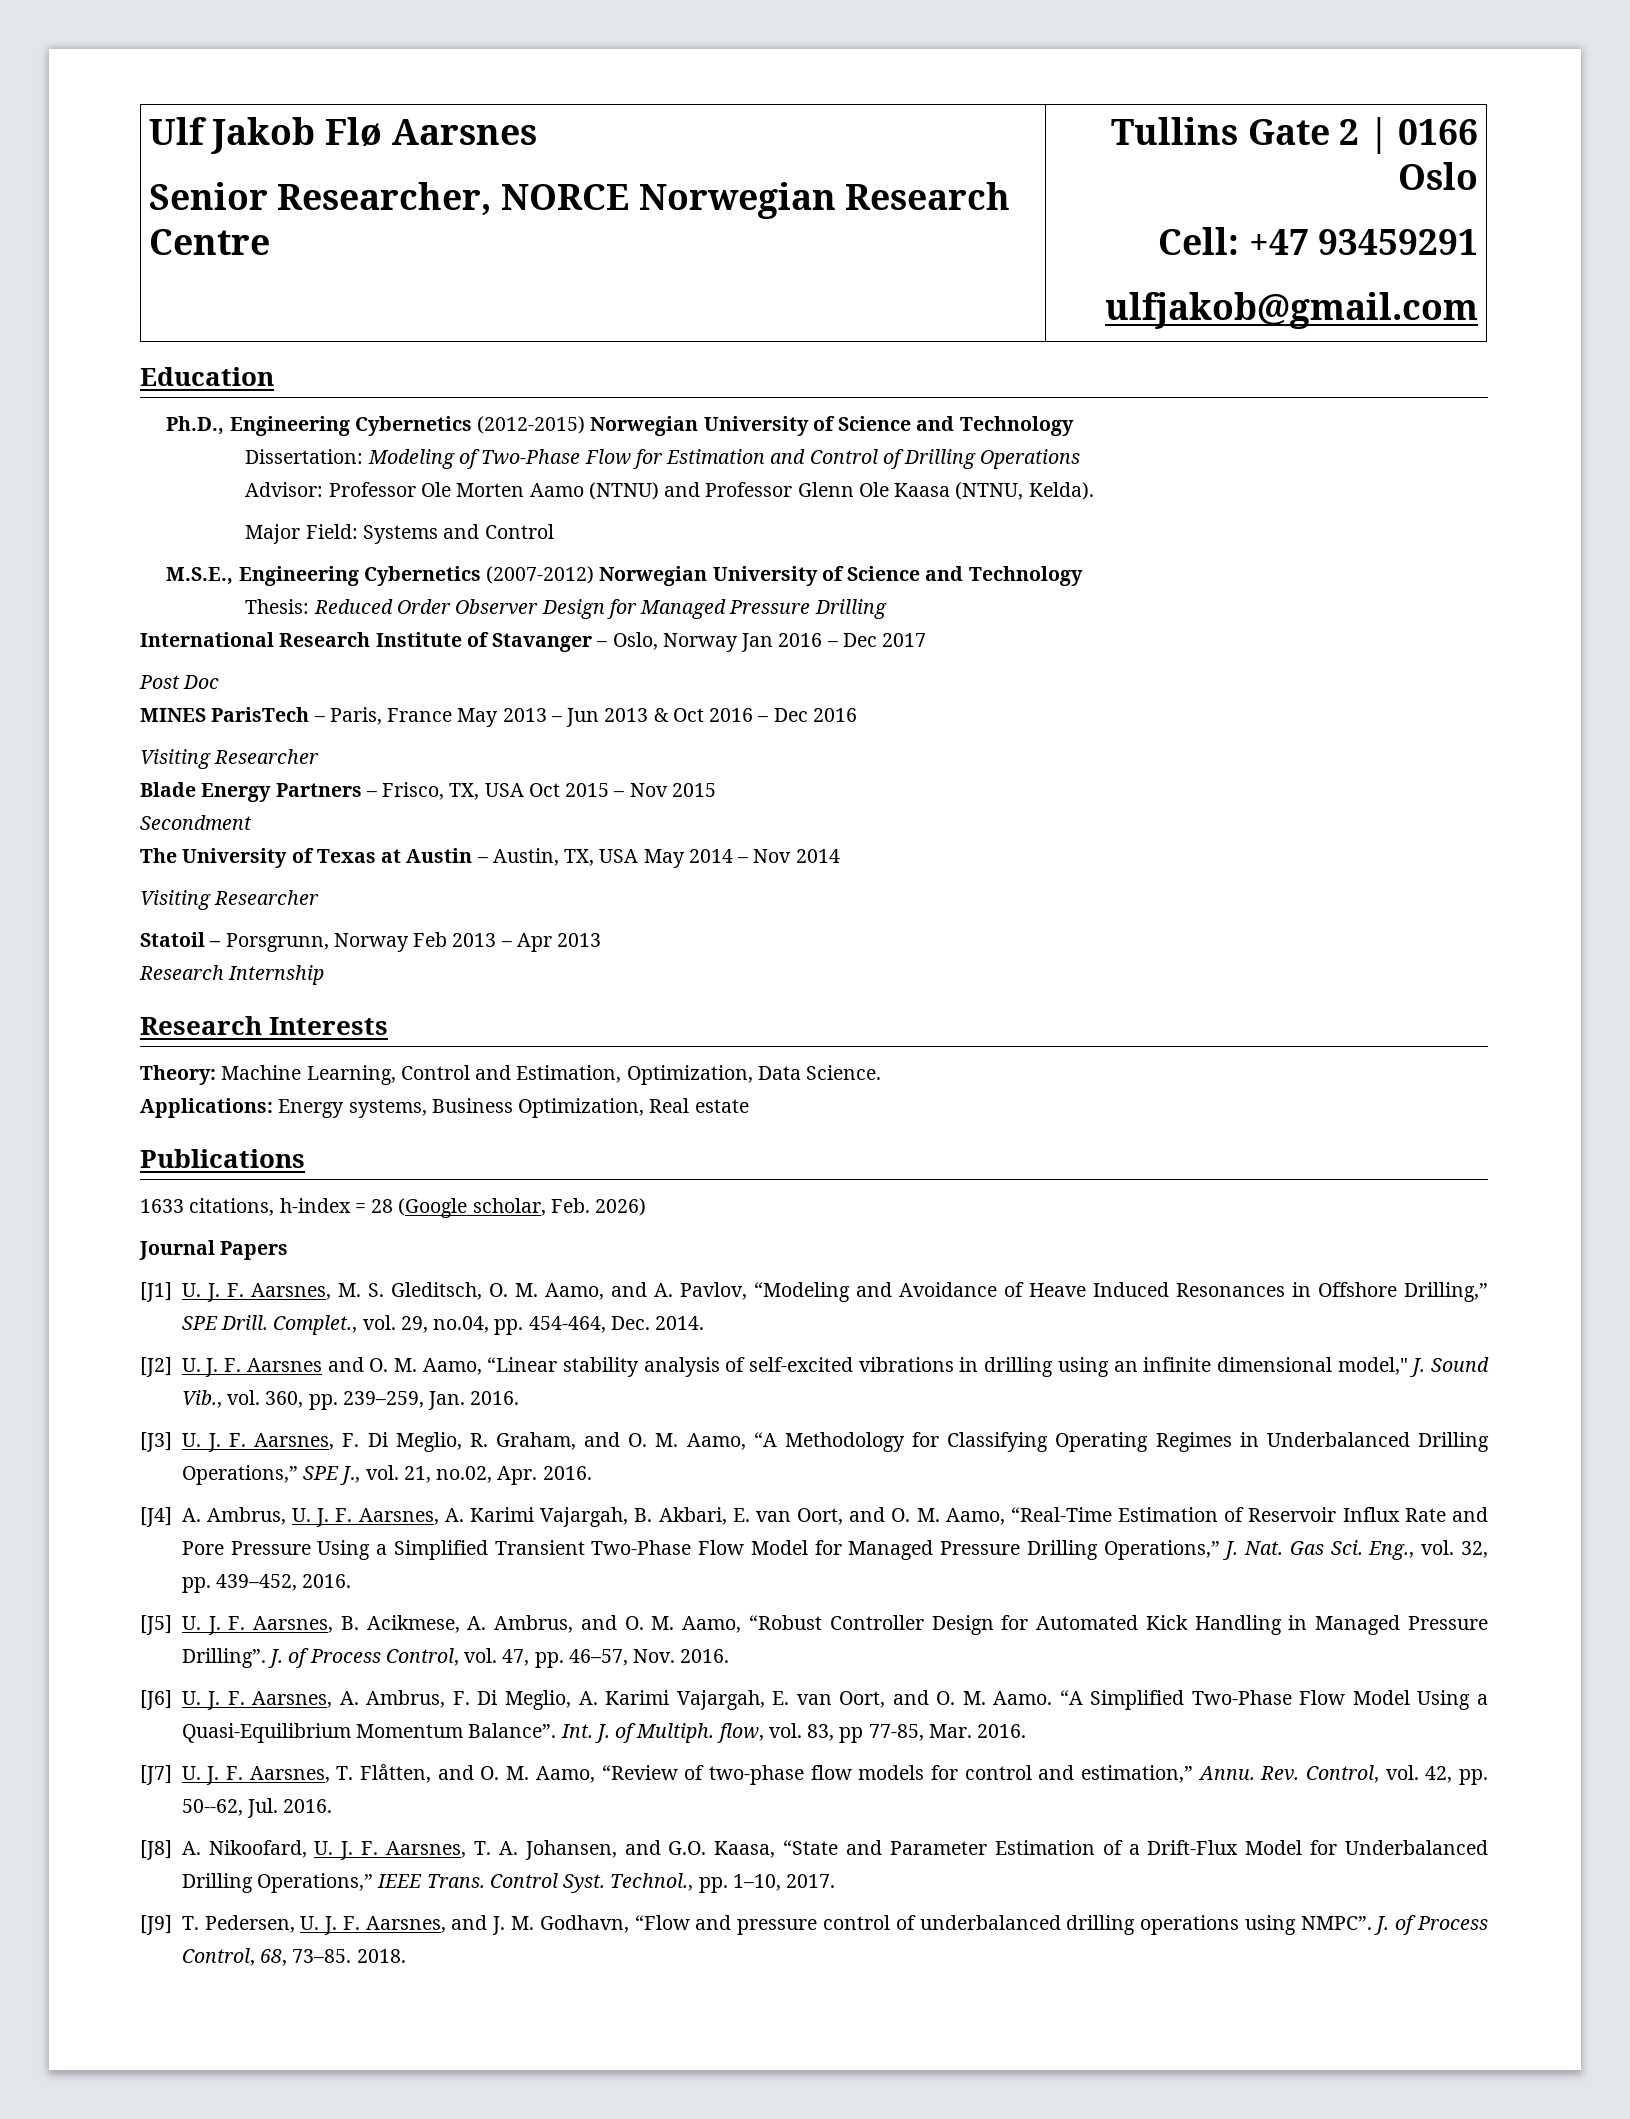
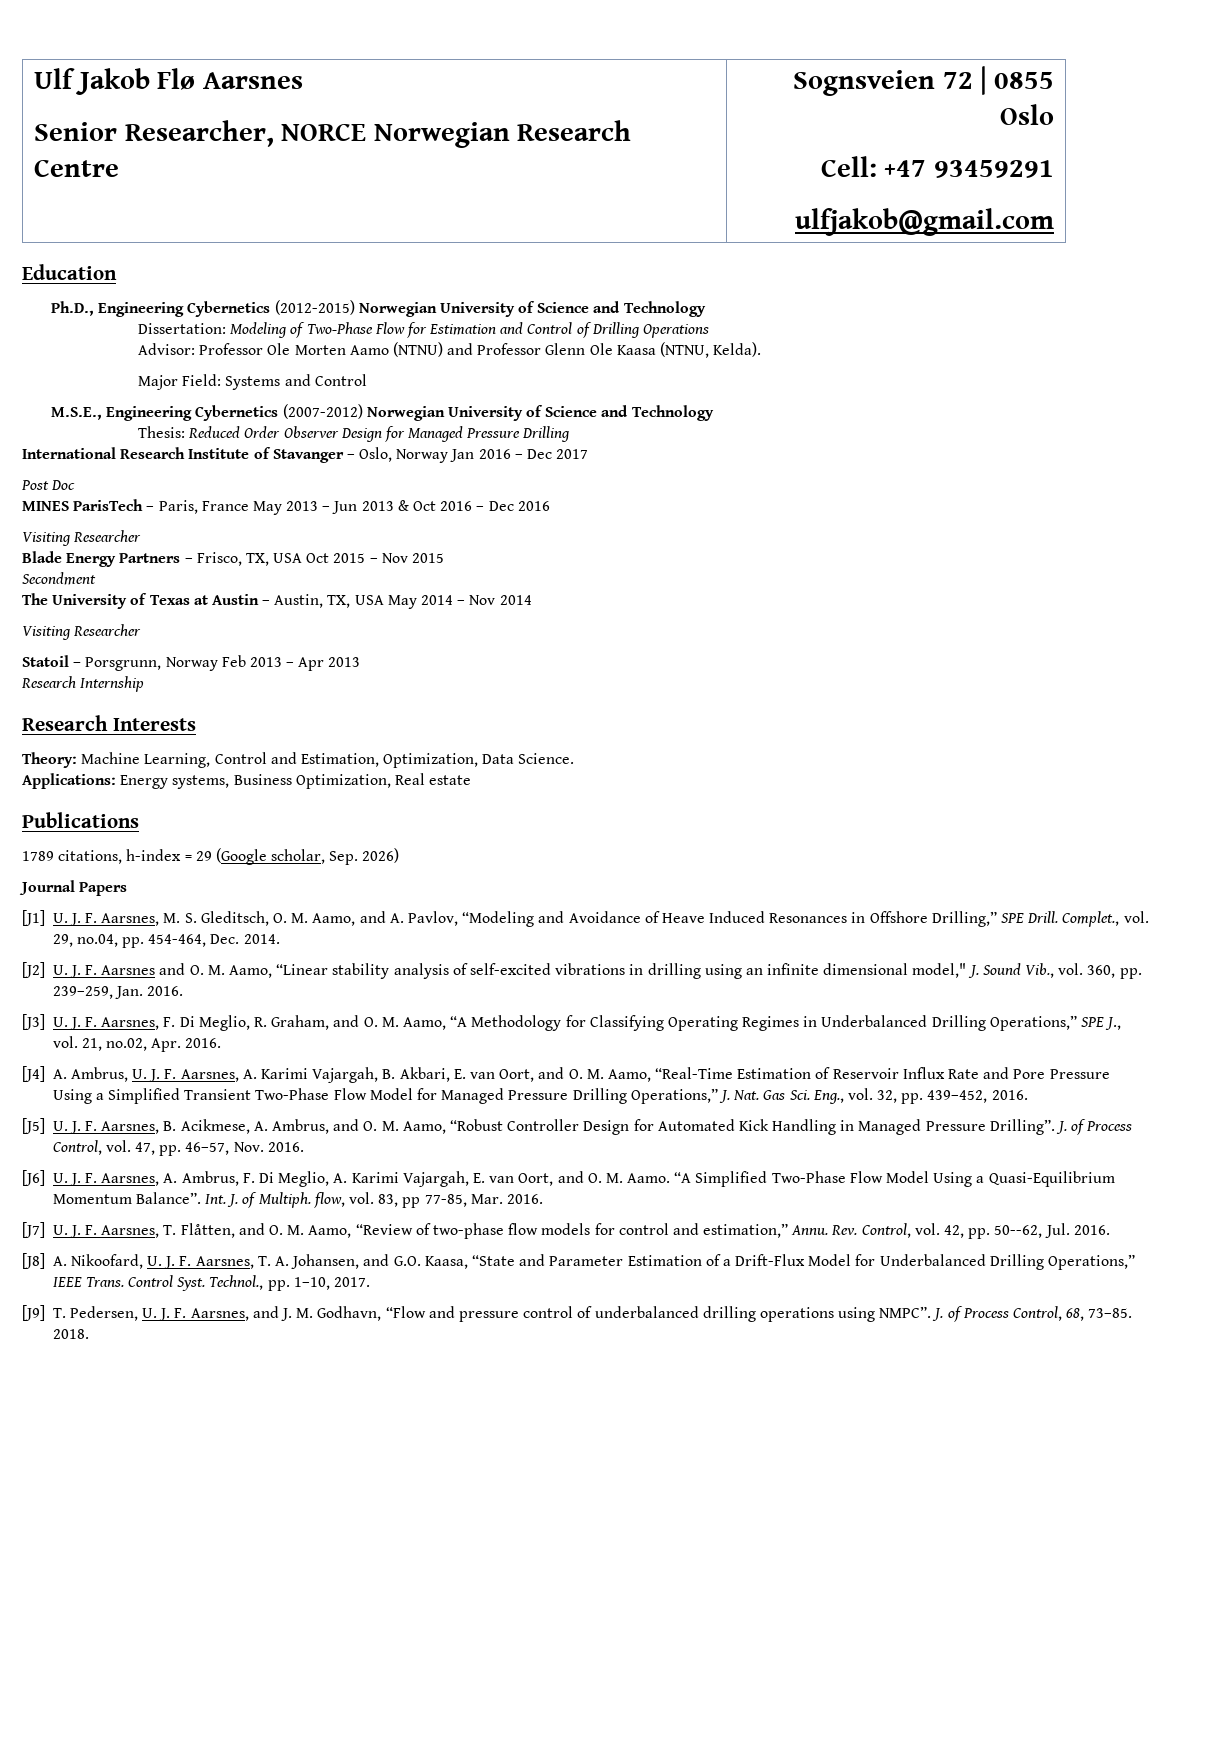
  Ulf Jakob Flø Aarsnes
- Senior Researcher, NORCE Norwegian Research Centre | Tullins Gate 2 | 0166 Oslo
+ Senior Researcher, NORCE Norwegian Research Centre | Sognsveien 72 | 0855 Oslo
- 1633 citations, h-index = 28 (Google scholar, Feb. 2026)
+ 1789 citations, h-index = 29 (Google scholar, Sep. 2026)

